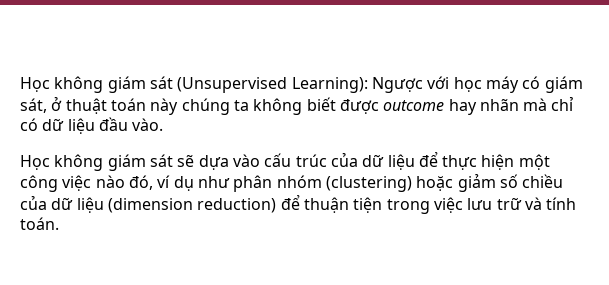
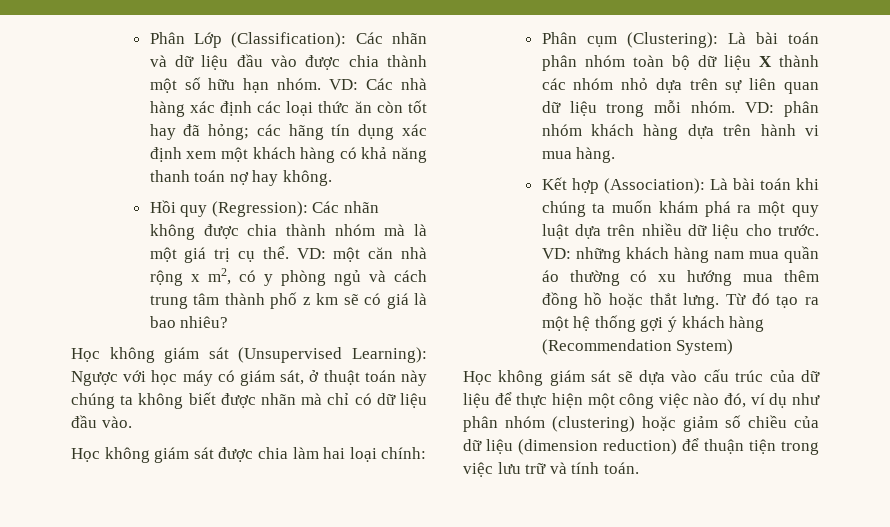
+ Phân Lớp (Classification): Các nhãn và dữ liệu đầu vào được chia thành một số hữu hạn nhóm. VD: Các nhà hàng xác định các loại thức ăn còn tốt hay đã hỏng; các hãng tín dụng xác định xem một khách hàng có khả năng thanh toán nợ hay không.
+ Hồi quy (Regression): Các nhãn không được chia thành nhóm mà là một giá trị cụ thể. VD: một căn nhà rộng x m2, có y phòng ngủ và cách trung tâm thành phố z km sẽ có giá là bao nhiêu?
- Học không giám sát (Unsupervised Learning): Ngược với học máy có giám sát, ở thuật toán này chúng ta không biết được outcome hay nhãn mà chỉ có dữ liệu đầu vào.
+ Học không giám sát (Unsupervised Learning): Ngược với học máy có giám sát, ở thuật toán này chúng ta không biết được nhãn mà chỉ có dữ liệu đầu vào.
+ Học không giám sát được chia làm hai loại chính:
+ Phân cụm (Clustering): Là bài toán phân nhóm toàn bộ dữ liệu X thành các nhóm nhỏ dựa trên sự liên quan dữ liệu trong mỗi nhóm. VD: phân nhóm khách hàng dựa trên hành vi mua hàng.
+ Kết hợp (Association): Là bài toán khi chúng ta muốn khám phá ra một quy luật dựa trên nhiều dữ liệu cho trước. VD: những khách hàng nam mua quần áo thường có xu hướng mua thêm đồng hồ hoặc thắt lưng. Từ đó tạo ra một hệ thống gợi ý khách hàng (Recommendation System)

